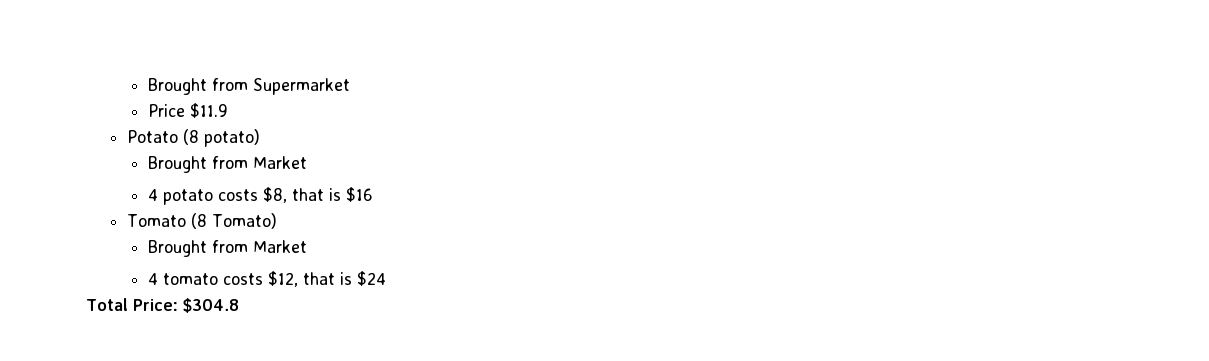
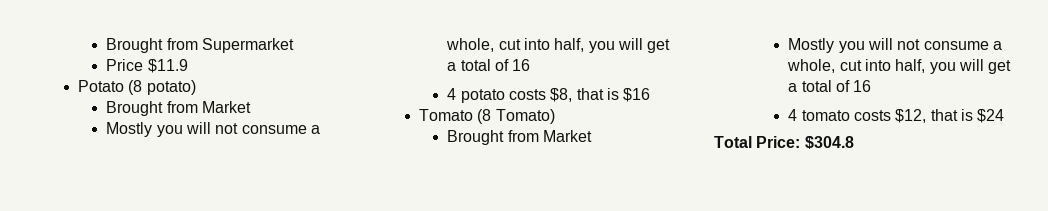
  Potato (8 potato)
  Brought from Market
+ Mostly you will not consume a whole, cut into half, you will get a total of 16
  Tomato (8 Tomato)
  Brought from Market
+ Mostly you will not consume a whole, cut into half, you will get a total of 16

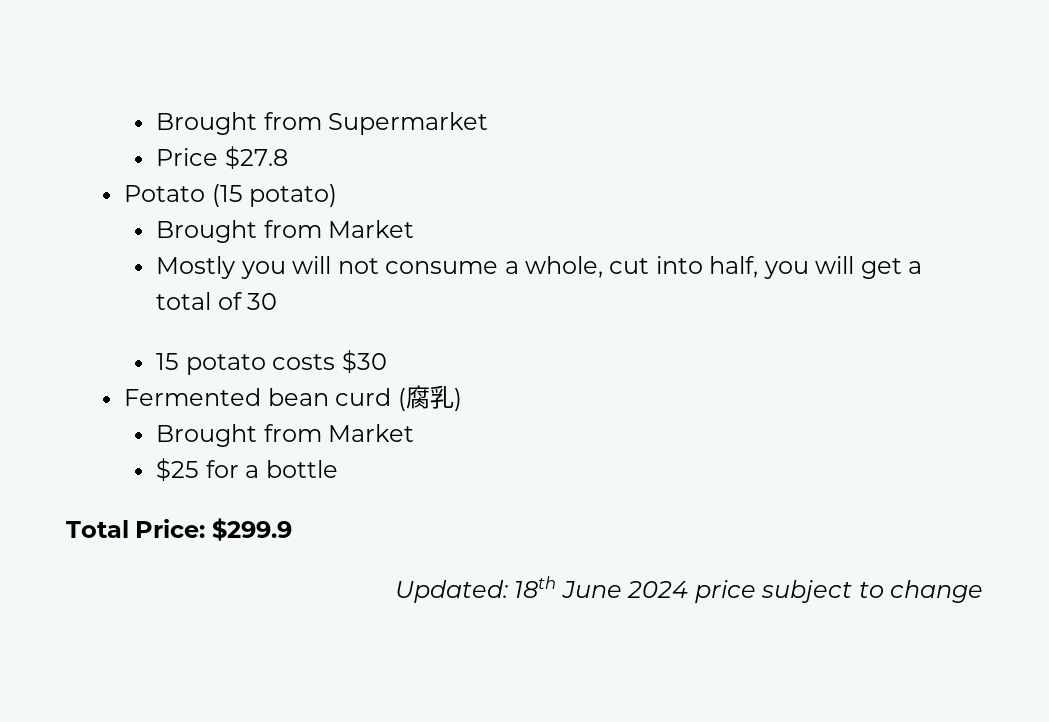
- Price $11.9
+ Price $27.8
- Potato (8 potato)
+ Potato (15 potato)
  Brought from Market
- Mostly you will not consume a whole, cut into half, you will get a total of 16
- 4 potato costs $8, that is $16
- Tomato (8 Tomato)
+ Mostly you will not consume a whole, cut into half, you will get a total of 30
+ 15 potato costs $30
+ Fermented bean curd (腐乳)
  Brought from Market
- Mostly you will not consume a whole, cut into half, you will get a total of 16
- 4 tomato costs $12, that is $24
- Total Price: $304.8
+ $25 for a bottle
+ Total Price: $299.9
+ Updated: 18th June 2024 price subject to change

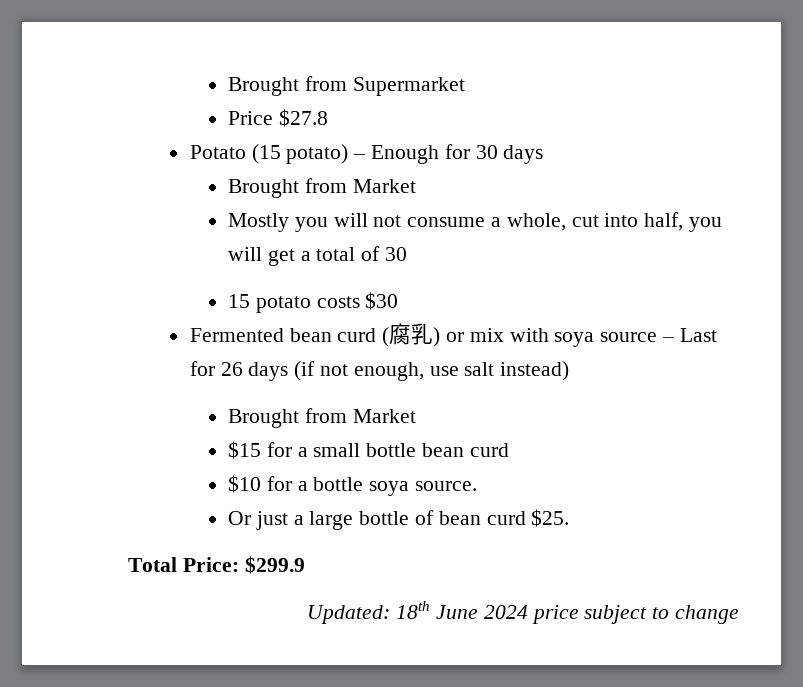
- Potato (15 potato)
+ Potato (15 potato) – Enough for 30 days
- Fermented bean curd (腐乳)
+ Fermented bean curd (腐乳) or mix with soya source – Last for 26 days (if not enough, use salt instead)
  Brought from Market
- $25 for a bottle
+ $15 for a small bottle bean curd
+ $10 for a bottle soya source.
+ Or just a large bottle of bean curd $25.

